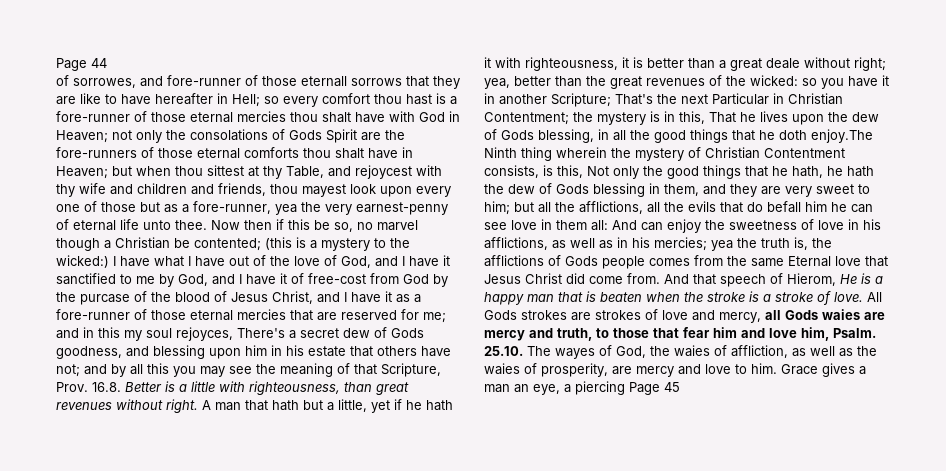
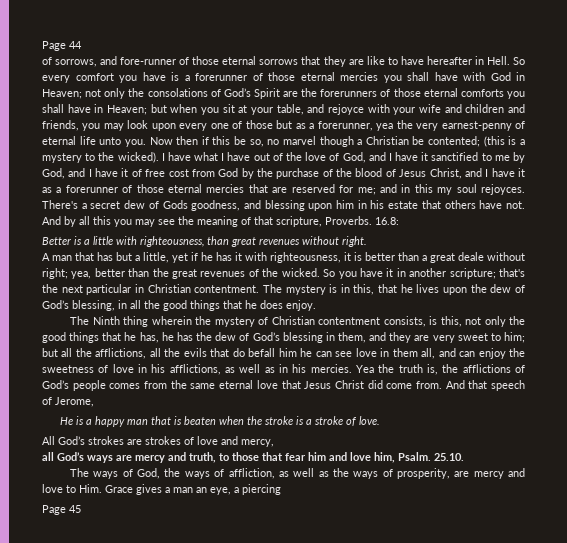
- of sorrowes, and fore-runner of those eternall sorrows that they are like to have hereafter in Hell; so every comfort thou hast is a fore-runner of those eternal mercies thou shalt have with God in Heaven; not only the consolations of Gods Spirit are the fore-runners of those eternal comforts thou shalt have in Heaven; but when thou sittest at thy Table, and rejoycest with thy wife and children and friends, thou mayest look upon every one of those but as a fore-runner, yea the very earnest-penny of eternal life unto thee.
+ of sorrows, and fore-runner of those eternal sorrows that they are like to have hereafter in Hell. So every comfort you have is a forerunner of those eternal mercies you shall have with God in Heaven; not only the consolations of God’s Spirit are the forerunners of those eternal comforts you shall have in Heaven; but when you sit at your table, and rejoyce with your wife and children and friends, you may look upon every one of those but as a forerunner, yea the very earnest-penny of eternal life unto you.
- (this is a mystery to the wicked:)
+ (this is a mystery to the wicked).
- I have what I have out of the love of God, and I have it sanctified to me by God, and I have it of free-cost from God by the purcase of the blood of Jesus Christ, and I have it as a fore-runner of those eternal mercies that are reserved for me;
+ I have what I have out of the love of God, and I have it sanctified to me by God, and I have it of free cost from God by the purchase of the blood of Jesus Christ, and I have it as a forerunner of those eternal mercies that are reserved for me;
- and in this my soul rejoyces, There's a secret dew of Gods goodness, and blessing upon him in his estate that others have not; and by all this you may see the meaning of that Scripture, Prov. 16.8. Better is a little with righteousness, than great revenues without right. A man that hath but a little, yet if he hath it with righteousness, it is better than a great deale without right;
+ and in this my soul rejoyces. There's a secret dew of Gods goodness, and blessing upon him in his estate that others have not. And by all this you may see the meaning of that scripture, Proverbs. 16.8:
+ Better is a little with righteousness, than great revenues without right.
+ A man that has but a little, yet if he has it with righteousness, it is better than a great deale without right;
- yea, better than the great revenues of the wicked: so you have it in another Scripture; That's the next Particular in Christian Contentment; the mystery is in this, That he lives upon the dew of Gods blessing, in all the good things that he doth enjoy.The Ninth thing wherein the mystery of Christian Contentment consists, is this, Not only the good things that he hath, he hath the dew of Gods blessing in them, and they are very sweet to him;
+ yea, better than the great revenues of the wicked. So you have it in another scripture; that's the next particular in Christian contentment. The mystery is in this, that he lives upon the dew of God’s blessing, in all the good things that he does enjoy.
+ The Ninth thing wherein the mystery of Christian contentment consists, is this, not only the good things that he has, he has the dew of God’s blessing in them, and they are very sweet to him;
- but all the afflictions, all the evils that do befall him he can see love in them all: And can enjoy the sweetness of love in his afflictions, as well as in his mercies; yea the truth is, the afflictions of Gods people comes from the same Eternal love that Jesus Christ did come from.
+ but all the afflictions, all the evils that do befall him he can see love in them all, and can enjoy the sweetness of love in his afflictions, as well as in his mercies. Yea the truth is, the afflictions of God’s people comes from the same eternal love that Jesus Christ did come from.
- And that speech of Hierom, He is a happy man that is beaten when the stroke is a stroke of love. All Gods strokes are strokes of love and mercy, all Gods waies are mercy and truth, to those that fear him and love him, Psalm.
+ And that speech of Jerome,
+ He is a happy man that is beaten when the stroke is a stroke of love.
+ All God’s strokes are strokes of love and mercy,
+ all God’s ways are mercy and truth, to those that fear him and love him, Psalm.
- 25.10. The wayes of God, the waies of affliction, as well as the waies of prosperity, are mercy and love to him. Grace gives a man an eye, a piercing Page 45
+ 25.10.
+ The ways of God, the ways of affliction, as well as the ways of prosperity, are mercy and love to Him. Grace gives a man an eye, a piercing
+ Page 45

